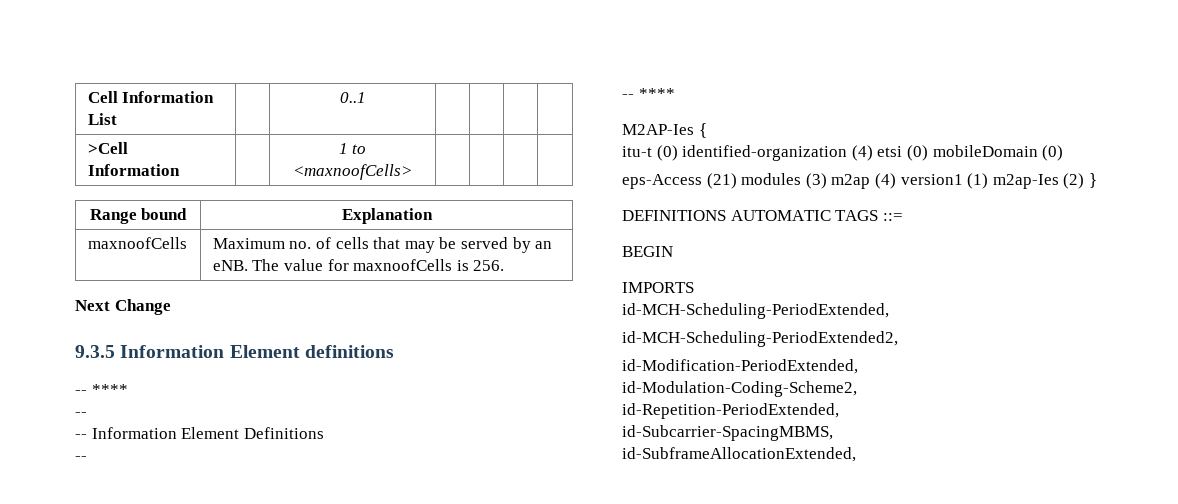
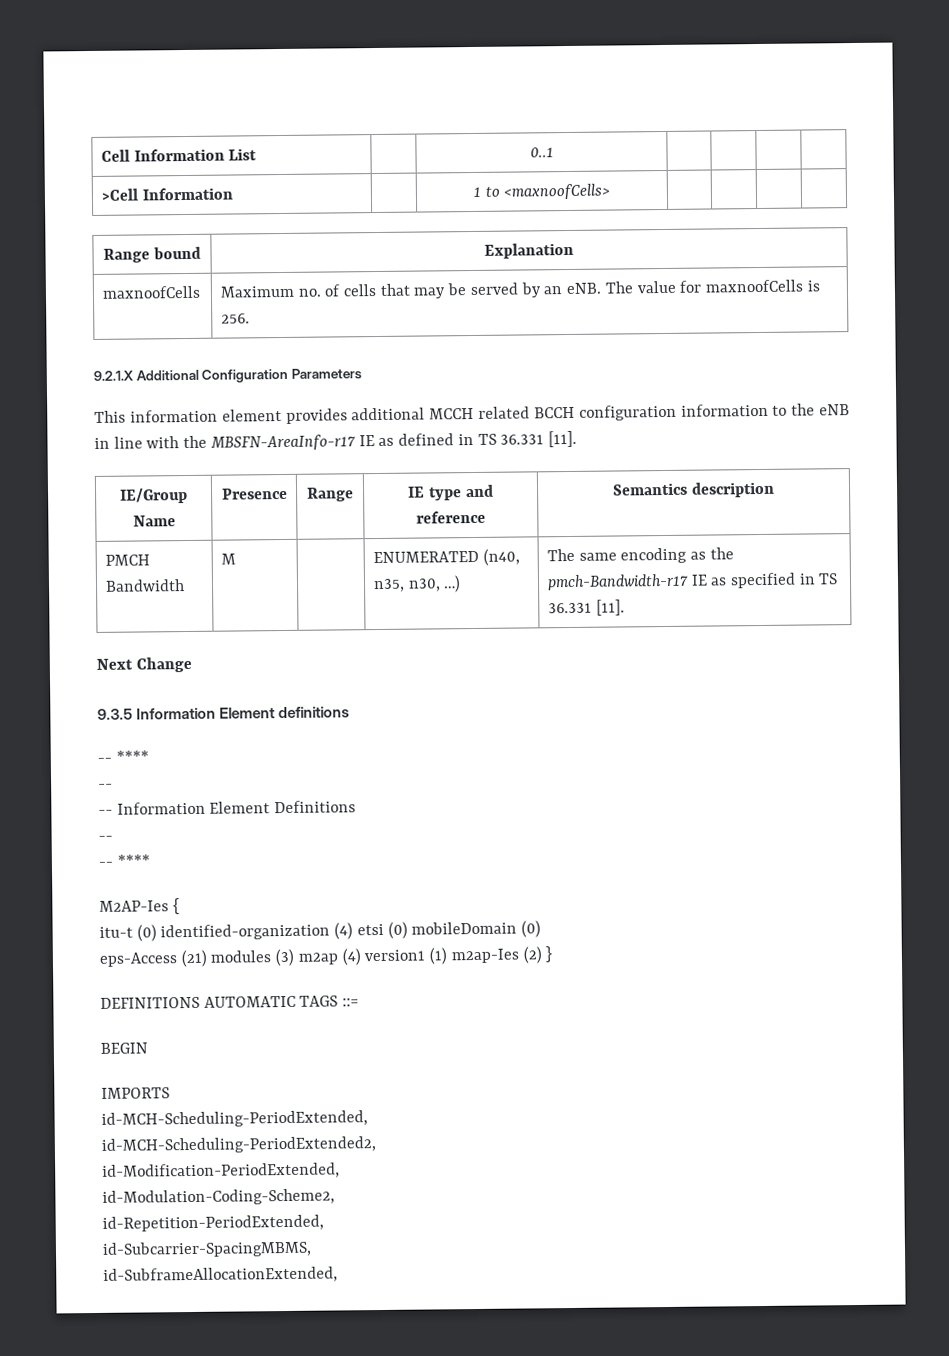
+ 9.2.1.X Additional Configuration Parameters
+ This information element provides additional MCCH related BCCH configuration information to the eNB in line with the MBSFN-AreaInfo-r17 IE as defined in TS 36.331 [11].
+ IE/Group Name | Presence | Range | IE type and reference | Semantics description
+ PMCH Bandwidth | M | | ENUMERATED (n40, n35, n30, …) | The same encoding as the pmch-Bandwidth-r17 IE as specified in TS 36.331 [11].

